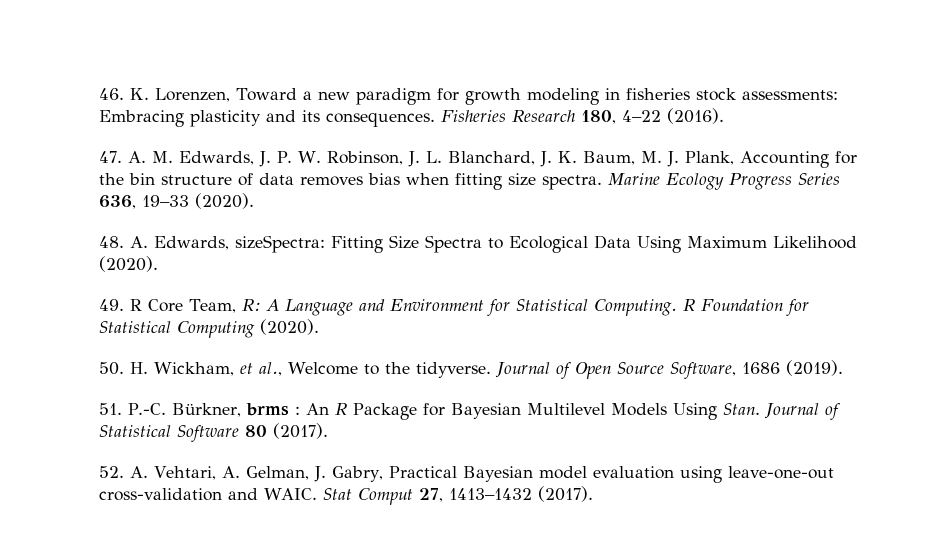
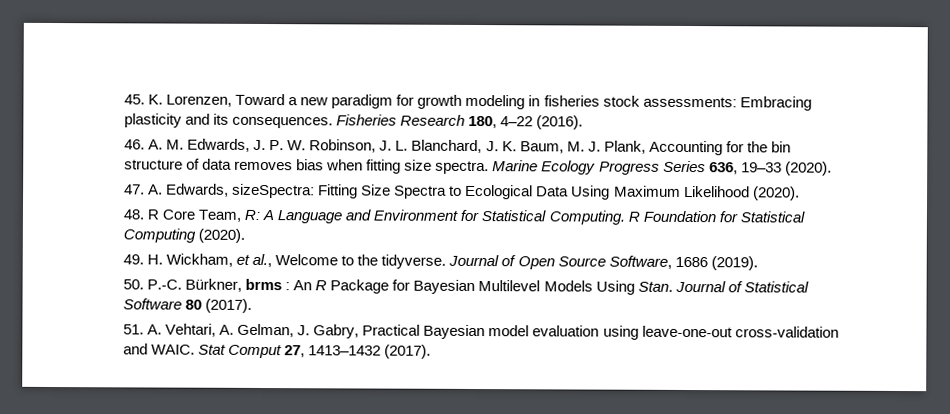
- 46. K. Lorenzen, Toward a new paradigm for growth modeling in fisheries stock assessments: Embracing plasticity and its consequences.
+ 45. K. Lorenzen, Toward a new paradigm for growth modeling in fisheries stock assessments: Embracing plasticity and its consequences.
- 47. A. M. Edwards, J. P. W. Robinson, J. L. Blanchard, J. K. Baum, M. J. Plank, Accounting for the bin structure of data removes bias when fitting size spectra.
+ 46. A. M. Edwards, J. P. W. Robinson, J. L. Blanchard, J. K. Baum, M. J. Plank, Accounting for the bin structure of data removes bias when fitting size spectra.
- 48. A. Edwards, sizeSpectra: Fitting Size Spectra to Ecological Data Using Maximum Likelihood (2020).
+ 47. A. Edwards, sizeSpectra: Fitting Size Spectra to Ecological Data Using Maximum Likelihood (2020).
- 49. R Core Team, R: A Language and Environment for Statistical Computing.
+ 48. R Core Team, R: A Language and Environment for Statistical Computing.
- 50. H. Wickham, et al., Welcome to the tidyverse.
+ 49. H. Wickham, et al., Welcome to the tidyverse.
- 51. P.-C. Bürkner, brms : An R Package for Bayesian Multilevel Models Using Stan.
+ 50. P.-C. Bürkner, brms : An R Package for Bayesian Multilevel Models Using Stan.
- 52. A. Vehtari, A. Gelman, J. Gabry, Practical Bayesian model evaluation using leave-one-out cross-validation and WAIC.
+ 51. A. Vehtari, A. Gelman, J. Gabry, Practical Bayesian model evaluation using leave-one-out cross-validation and WAIC.

